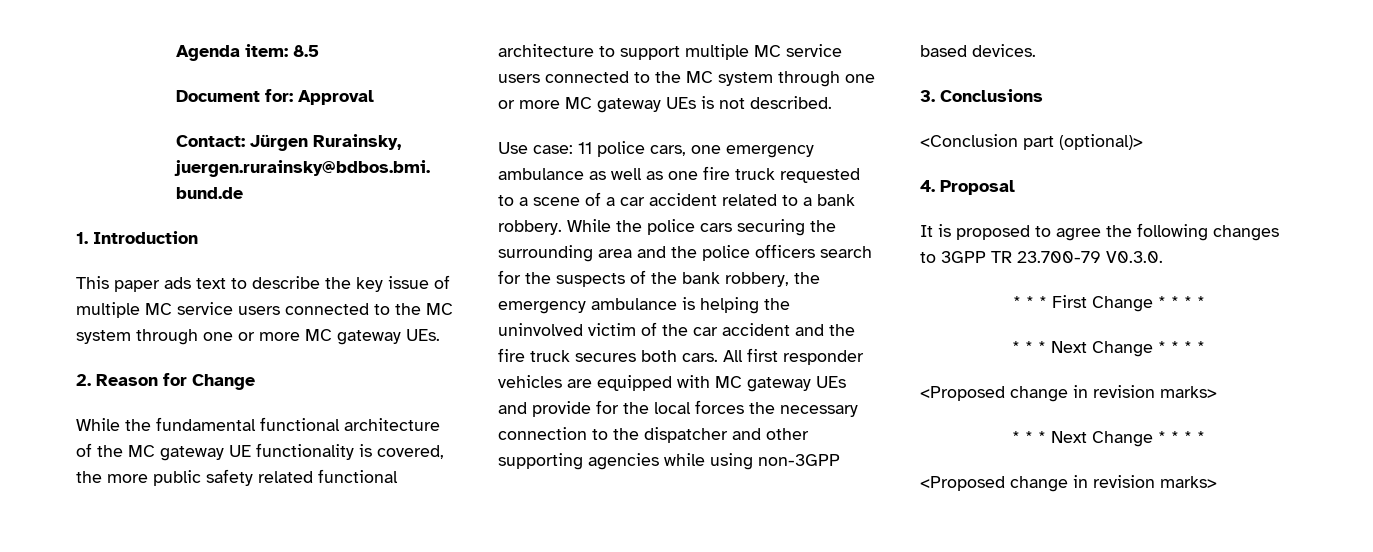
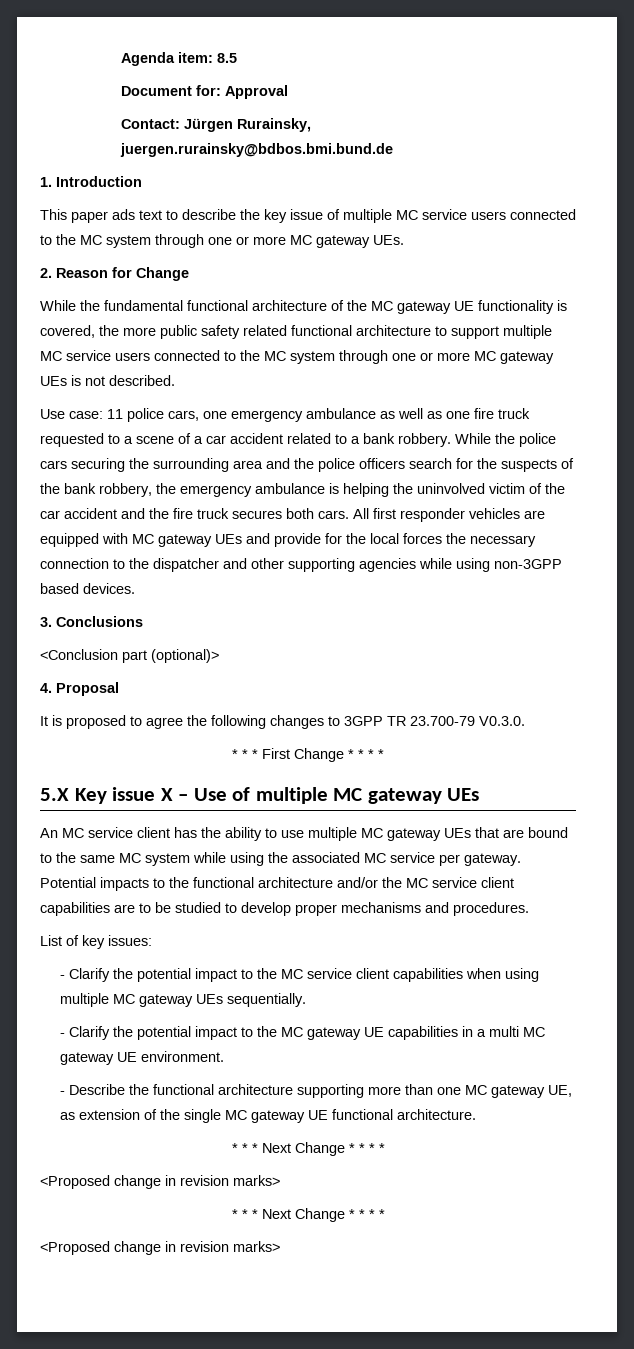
+ 5.X Key issue X – Use of multiple MC gateway UEs
+ An MC service client has the ability to use multiple MC gateway UEs that are bound to the same MC system while using the associated MC service per gateway. Potential impacts to the functional architecture and/or the MC service client capabilities are to be studied to develop proper mechanisms and procedures.
+ List of key issues:
+ - Clarify the potential impact to the MC service client capabilities when using multiple MC gateway UEs sequentially.
+ - Clarify the potential impact to the MC gateway UE capabilities in a multi MC gateway UE environment.
+ - Describe the functional architecture supporting more than one MC gateway UE, as extension of the single MC gateway UE functional architecture.

